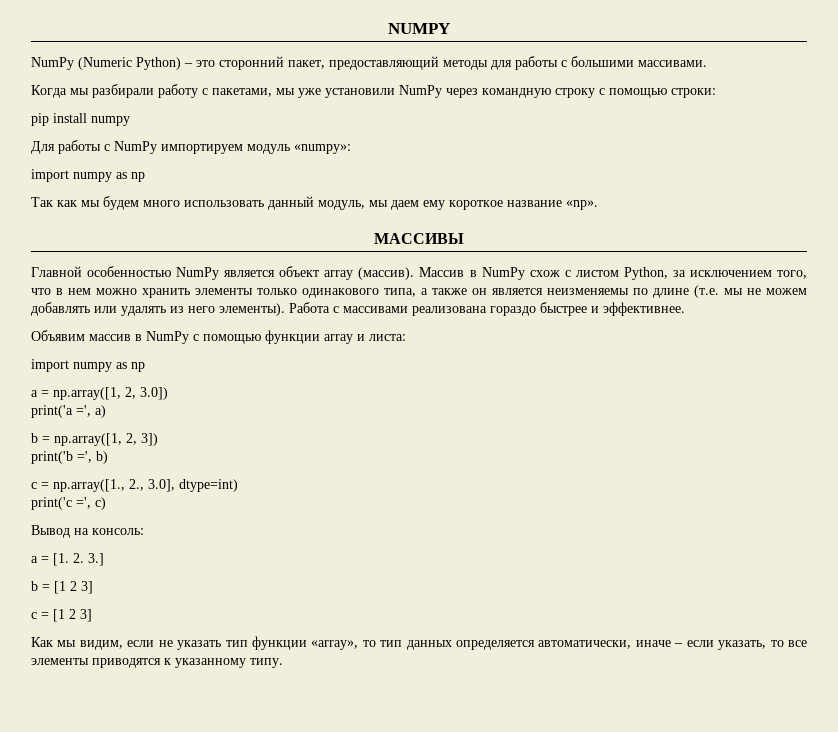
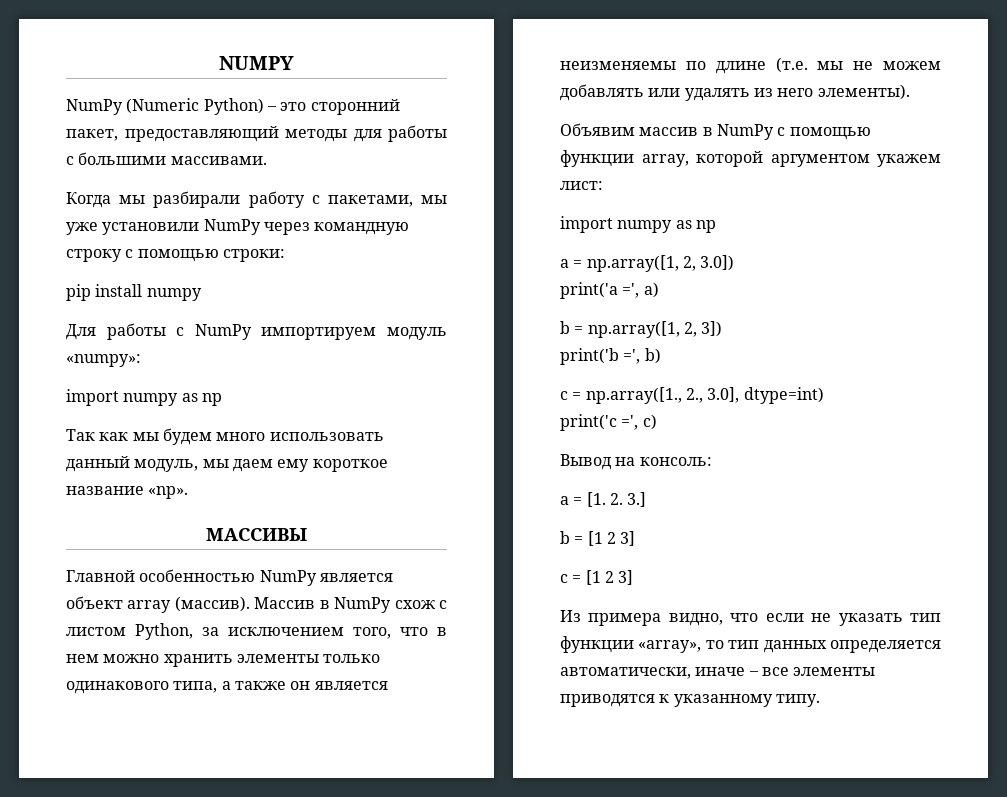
- Работа с массивами реализована гораздо быстрее и эффективнее.
- Объявим массив в NumPy с помощью функции array и листа:
+ Объявим массив в NumPy с помощью функции array, которой аргументом укажем лист:
- Как мы видим, если не указать тип функции «array», то тип данных определяется автоматически, иначе – если указать, то все элементы приводятся к указанному типу.
+ Из примера видно, что если не указать тип функции «array», то тип данных определяется автоматически, иначе – все элементы приводятся к указанному типу.

